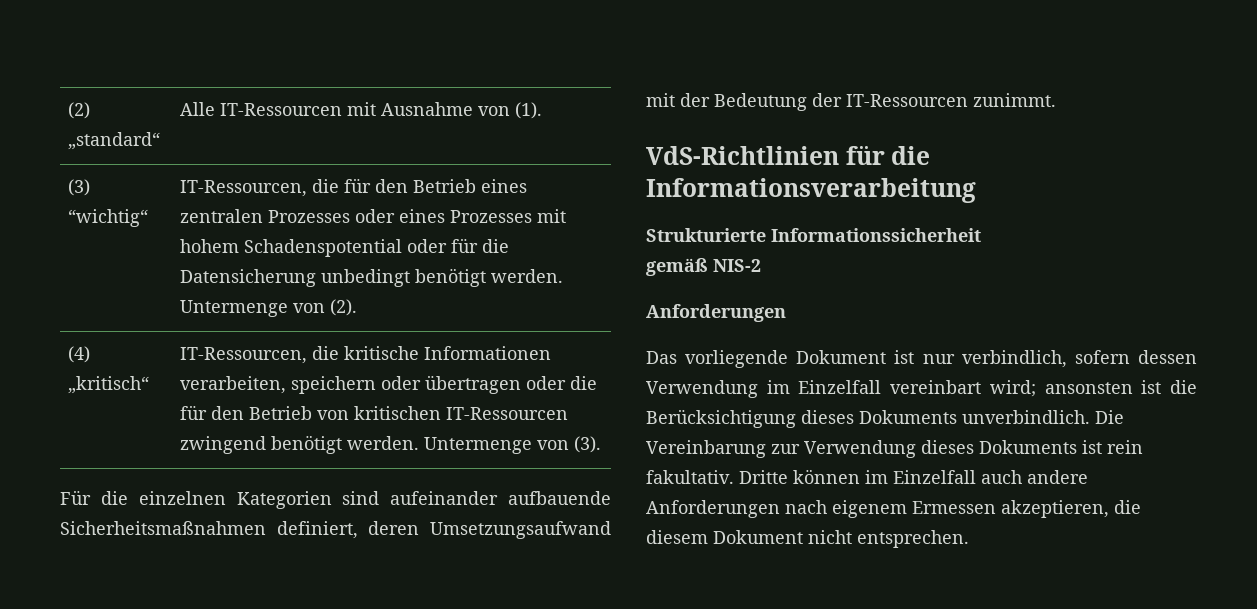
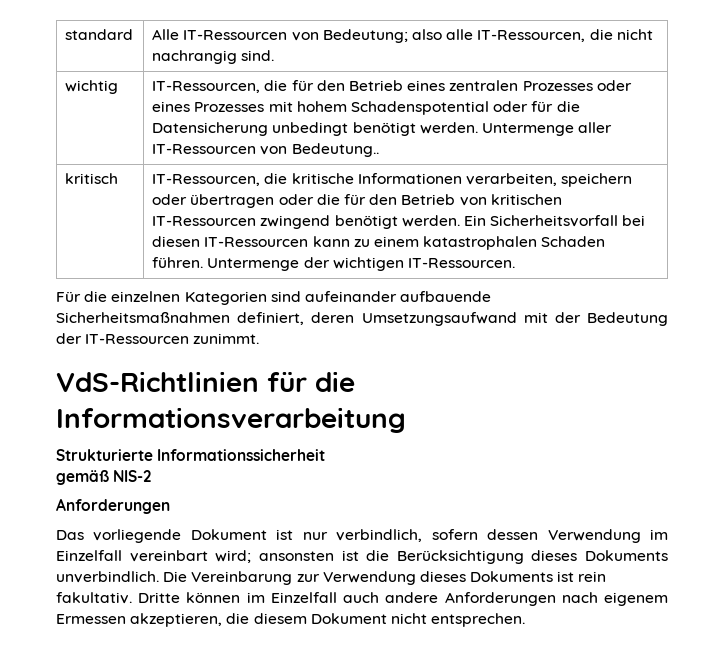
- (2) „standard“ | Alle IT-Ressourcen mit Ausnahme von (1).
- (3) “wichtig“ | IT-Ressourcen, die für den Betrieb eines zentralen Prozesses oder eines Prozesses mit hohem Schadenspotential oder für die Datensicherung unbedingt benötigt werden. Untermenge von (2).
- (4) „kritisch“ | IT-Ressourcen, die kritische Informationen verarbeiten, speichern oder übertragen oder die für den Betrieb von kritischen IT-Ressourcen zwingend benötigt werden. Untermenge von (3).
+ standard | Alle IT-Ressourcen von Bedeutung; also alle IT-Ressourcen, die nicht nachrangig sind.
+ wichtig | IT-Ressourcen, die für den Betrieb eines zentralen Prozesses oder eines Prozesses mit hohem Schadenspotential oder für die Datensicherung unbedingt benötigt werden. Untermenge aller IT-Ressourcen von Bedeutung..
+ kritisch | IT-Ressourcen, die kritische Informationen verarbeiten, speichern oder übertragen oder die für den Betrieb von kritischen IT-Ressourcen zwingend benötigt werden. Ein Sicherheitsvorfall bei diesen IT-Ressourcen kann zu einem katastrophalen Schaden führen. Untermenge der wichtigen IT-Ressourcen.

